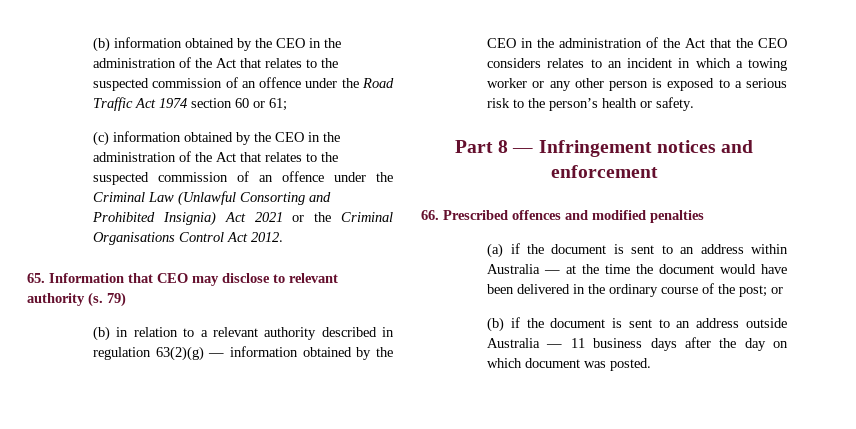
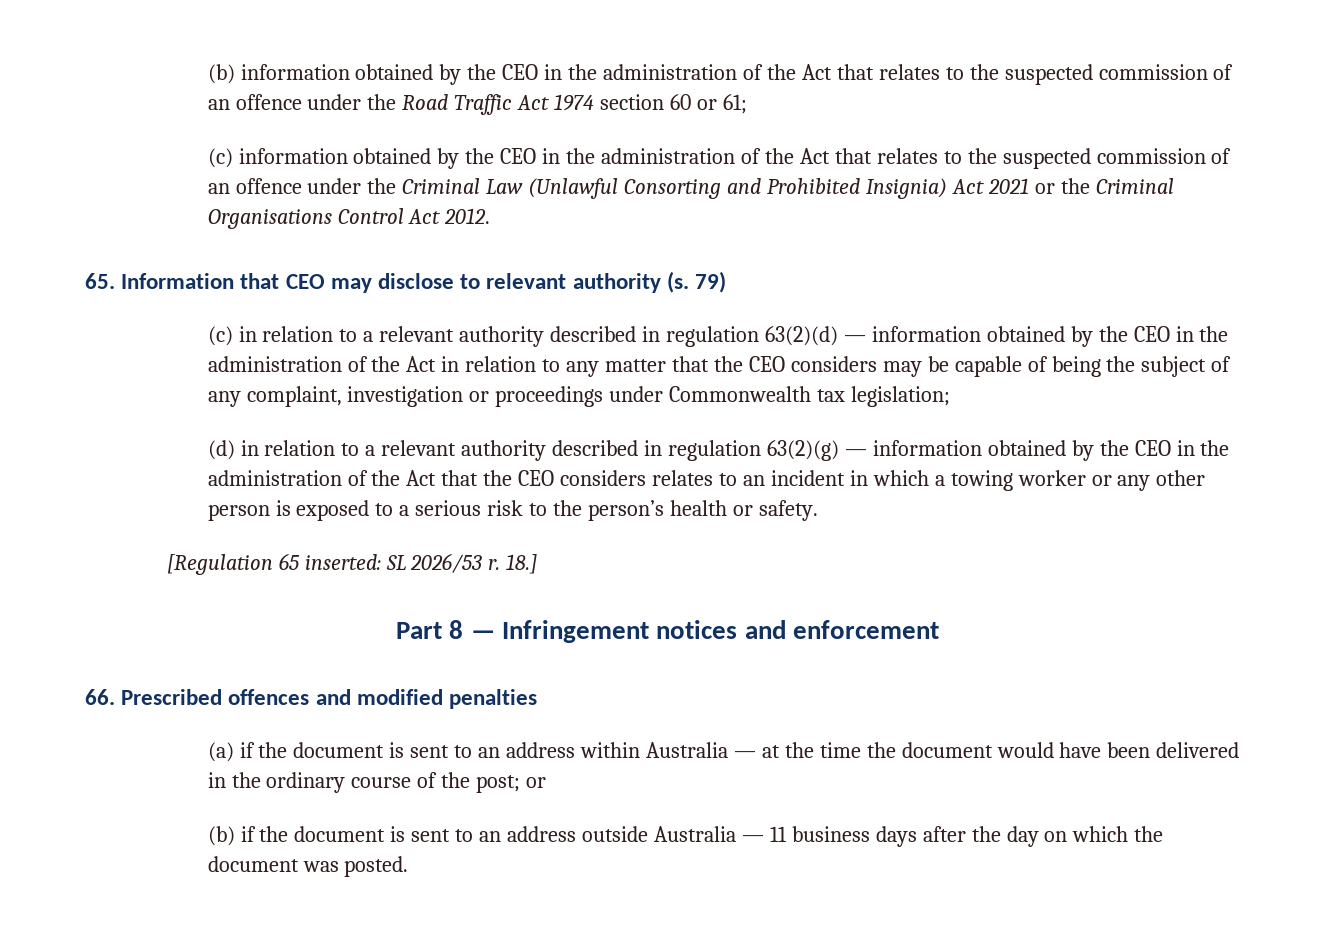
- (b) in relation to a relevant authority described in regulation 63(2)(g) — information obtained by the CEO in the administration of the Act that the CEO considers relates to an incident in which a towing worker or any other person is exposed to a serious risk to the person’s health or safety.
+ (c) in relation to a relevant authority described in regulation 63(2)(d) — information obtained by the CEO in the administration of the Act in relation to any matter that the CEO considers may be capable of being the subject of any complaint, investigation or proceedings under Commonwealth tax legislation;
+ (d) in relation to a relevant authority described in regulation 63(2)(g) — information obtained by the CEO in the administration of the Act that the CEO considers relates to an incident in which a towing worker or any other person is exposed to a serious risk to the person’s health or safety.
+ [Regulation 65 inserted: SL 2026/53 r. 18.]
- (b) if the document is sent to an address outside Australia — 11 business days after the day on which document was posted.
+ (b) if the document is sent to an address outside Australia — 11 business days after the day on which the document was posted.

